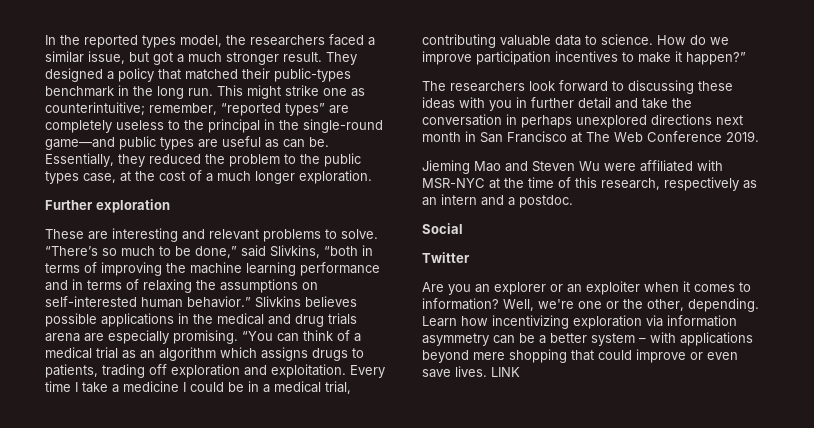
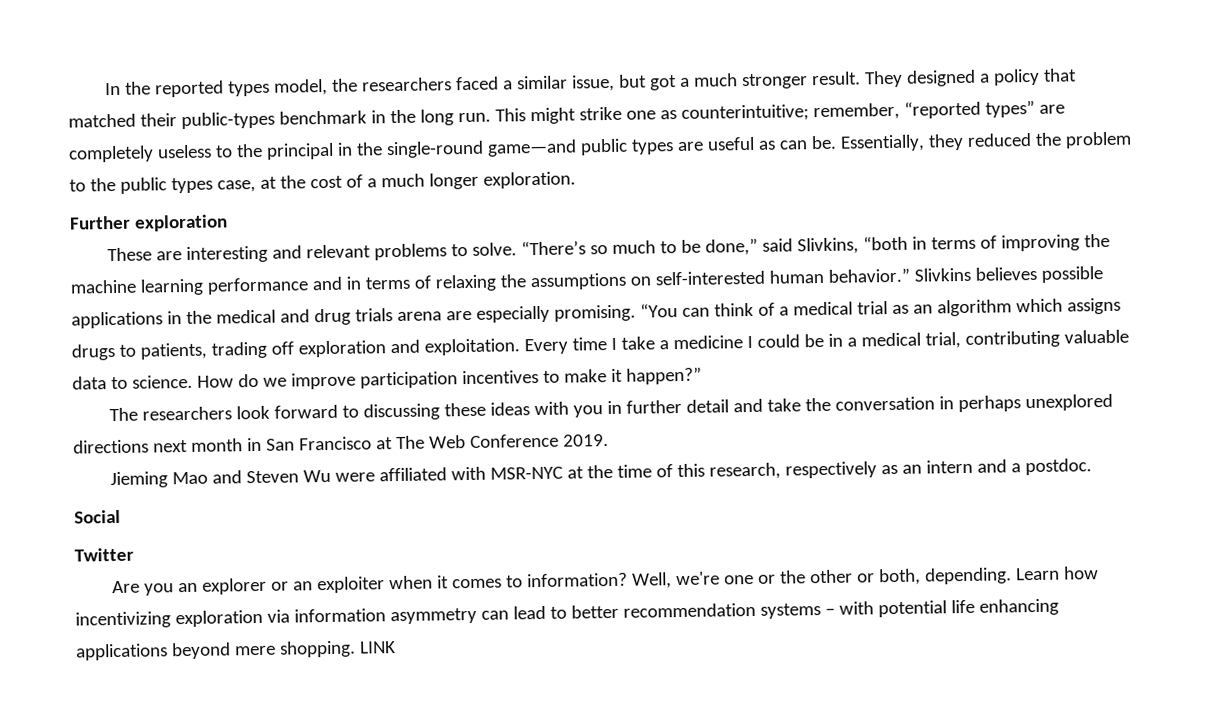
- Well, we're one or the other, depending.
+ Well, we're one or the other or both, depending.
- Learn how incentivizing exploration via information asymmetry can be a better system – with applications beyond mere shopping that could improve or even save lives.
+ Learn how incentivizing exploration via information asymmetry can lead to better recommendation systems – with potential life enhancing applications beyond mere shopping.

